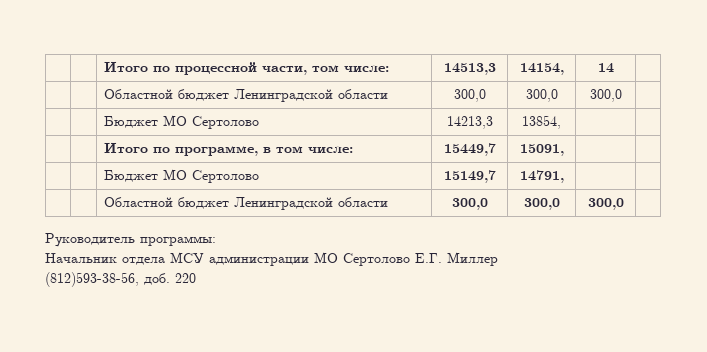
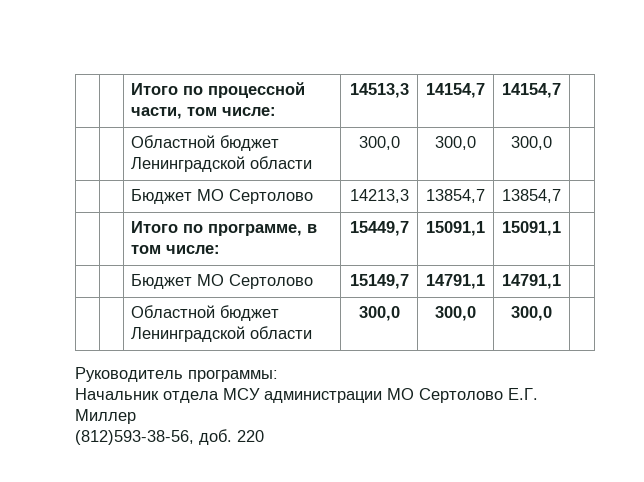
- | | Итого по процессной части, том числе: | 14513,3 | 14154, | 14 |
+ | | Итого по процессной части, том числе: | 14513,3 | 14154,7 | 14154,7 |
- | | Бюджет МО Сертолово | 14213,3 | 13854, | |
+ | | Бюджет МО Сертолово | 14213,3 | 13854,7 | 13854,7 |
- | | Итого по программе, в том числе: | 15449,7 | 15091, | |
+ | | Итого по программе, в том числе: | 15449,7 | 15091,1 | 15091,1 |
- | | Бюджет МО Сертолово | 15149,7 | 14791, | |
+ | | Бюджет МО Сертолово | 15149,7 | 14791,1 | 14791,1 |

